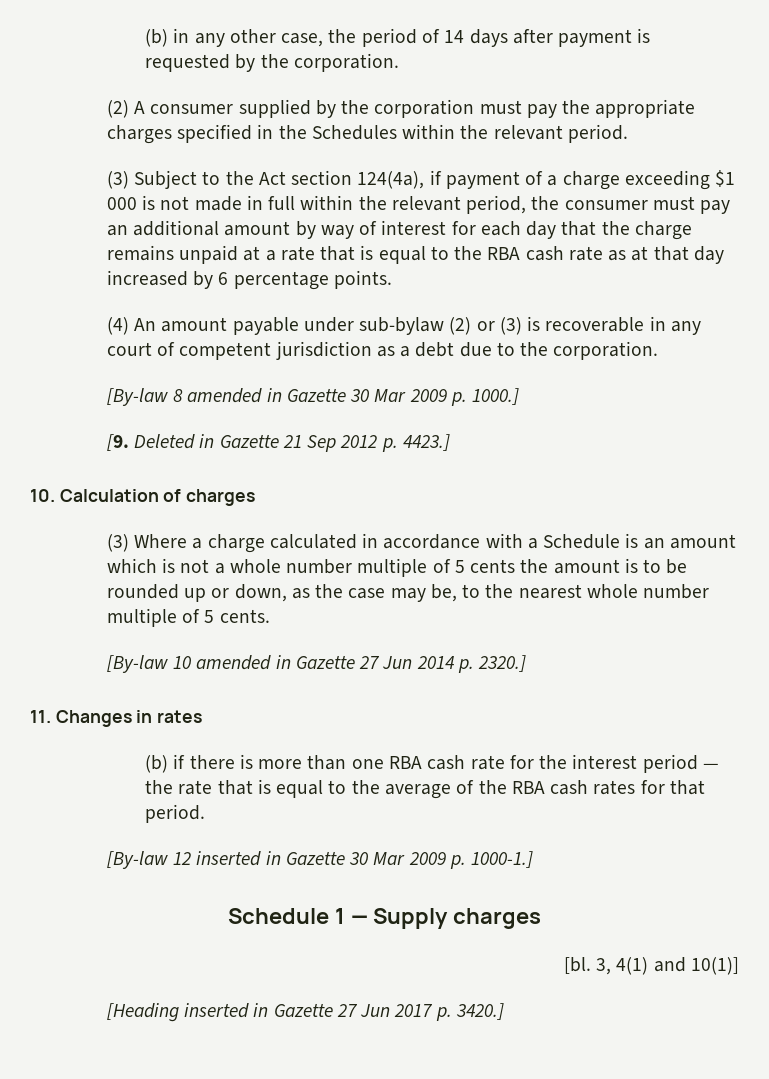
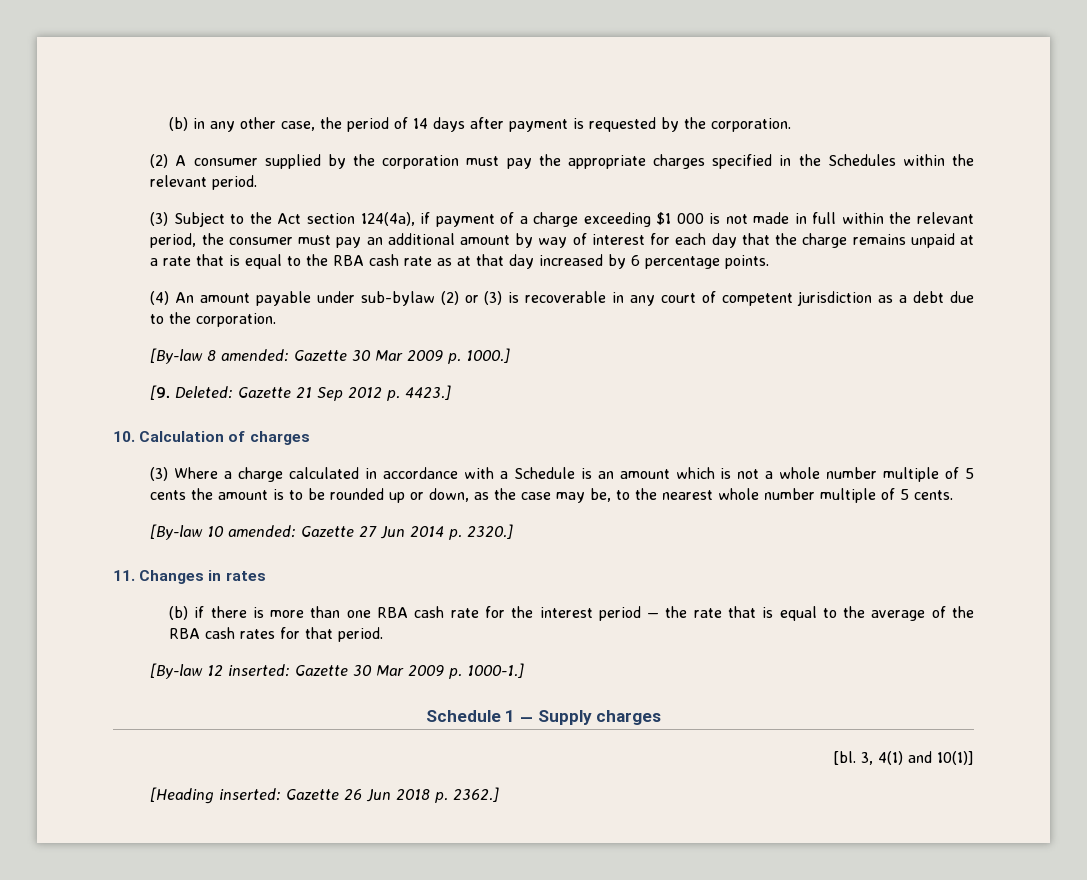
- [By-law 8 amended in Gazette 30 Mar 2009 p. 1000.]
+ [By-law 8 amended: Gazette 30 Mar 2009 p. 1000.]
- [9. Deleted in Gazette 21 Sep 2012 p. 4423.]
+ [9. Deleted: Gazette 21 Sep 2012 p. 4423.]
- [By-law 10 amended in Gazette 27 Jun 2014 p. 2320.]
+ [By-law 10 amended: Gazette 27 Jun 2014 p. 2320.]
- [By-law 12 inserted in Gazette 30 Mar 2009 p. 1000-1.]
+ [By-law 12 inserted: Gazette 30 Mar 2009 p. 1000-1.]
- [Heading inserted in Gazette 27 Jun 2017 p. 3420.]
+ [Heading inserted: Gazette 26 Jun 2018 p. 2362.]

